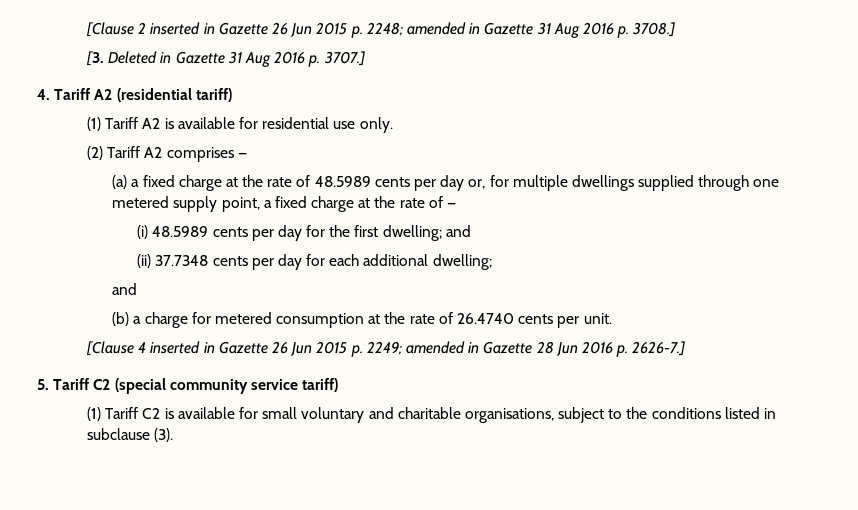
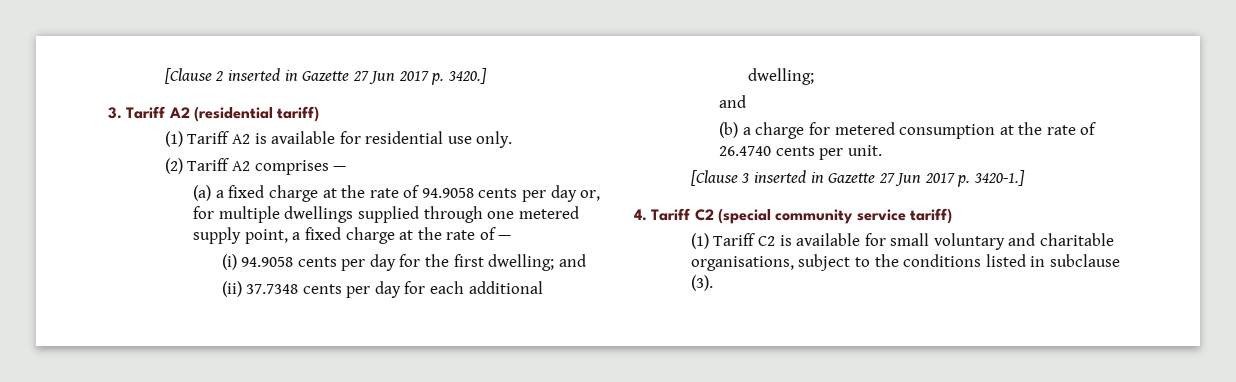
- [Clause 2 inserted in Gazette 26 Jun 2015 p. 2248; amended in Gazette 31 Aug 2016 p. 3708.]
- [3. Deleted in Gazette 31 Aug 2016 p. 3707.]
- 4. Tariff A2 (residential tariff)
+ [Clause 2 inserted in Gazette 27 Jun 2017 p. 3420.]
+ 3. Tariff A2 (residential tariff)
- (a) a fixed charge at the rate of 48.5989 cents per day or, for multiple dwellings supplied through one metered supply point, a fixed charge at the rate of —
+ (a) a fixed charge at the rate of 94.9058 cents per day or, for multiple dwellings supplied through one metered supply point, a fixed charge at the rate of —
- (i) 48.5989 cents per day for the first dwelling; and
+ (i) 94.9058 cents per day for the first dwelling; and
- [Clause 4 inserted in Gazette 26 Jun 2015 p. 2249; amended in Gazette 28 Jun 2016 p. 2626-7.]
- 5. Tariff C2 (special community service tariff)
+ [Clause 3 inserted in Gazette 27 Jun 2017 p. 3420-1.]
+ 4. Tariff C2 (special community service tariff)

